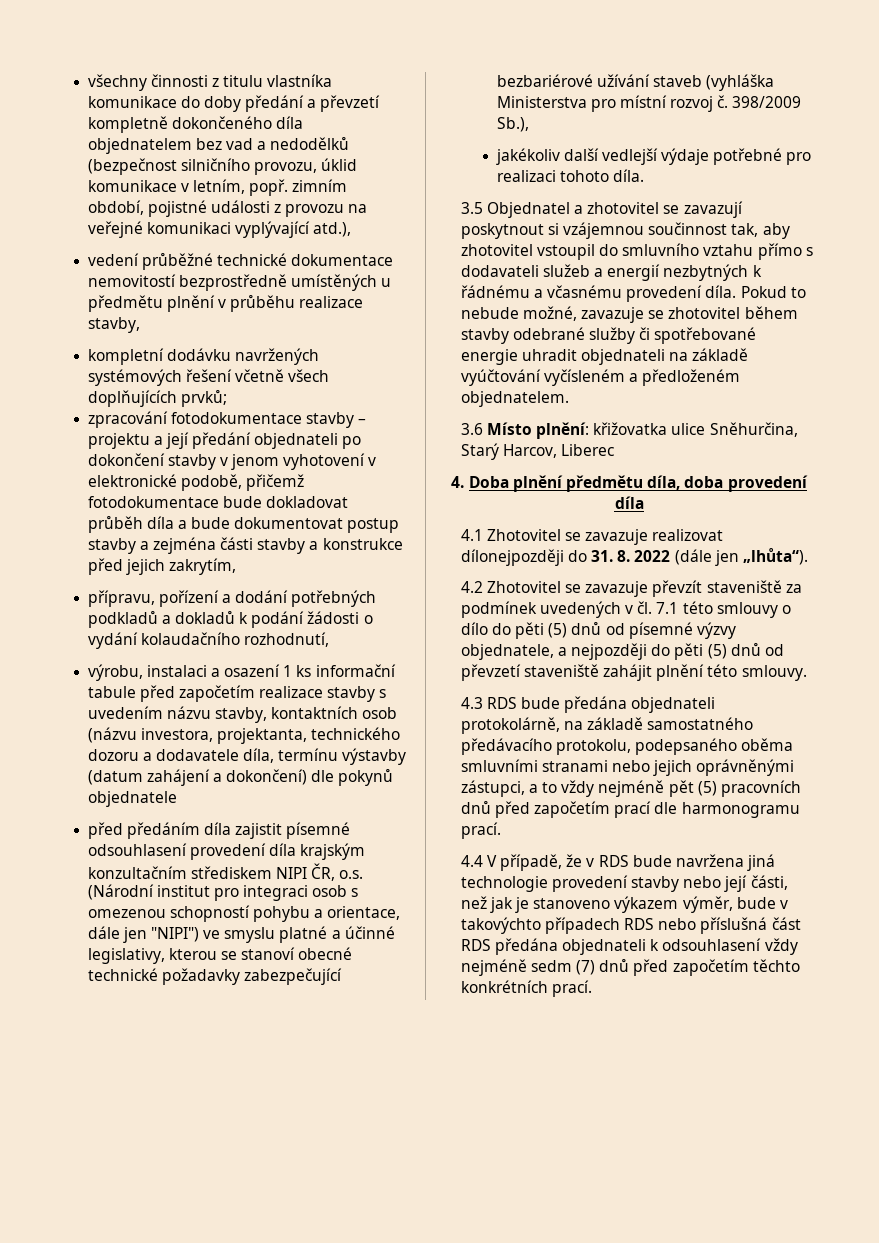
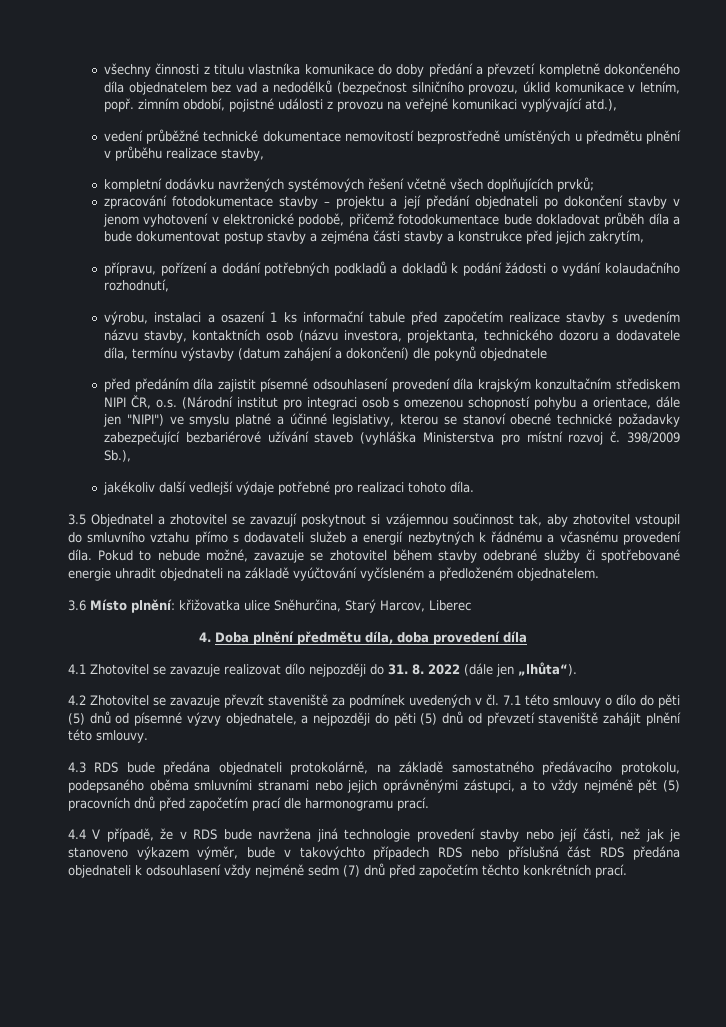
- 4.1 Zhotovitel se zavazuje realizovat dílonejpozději do 31. 8. 2022 (dále jen „lhůta“).
+ 4.1 Zhotovitel se zavazuje realizovat dílo nejpozději do 31. 8. 2022 (dále jen „lhůta“).

